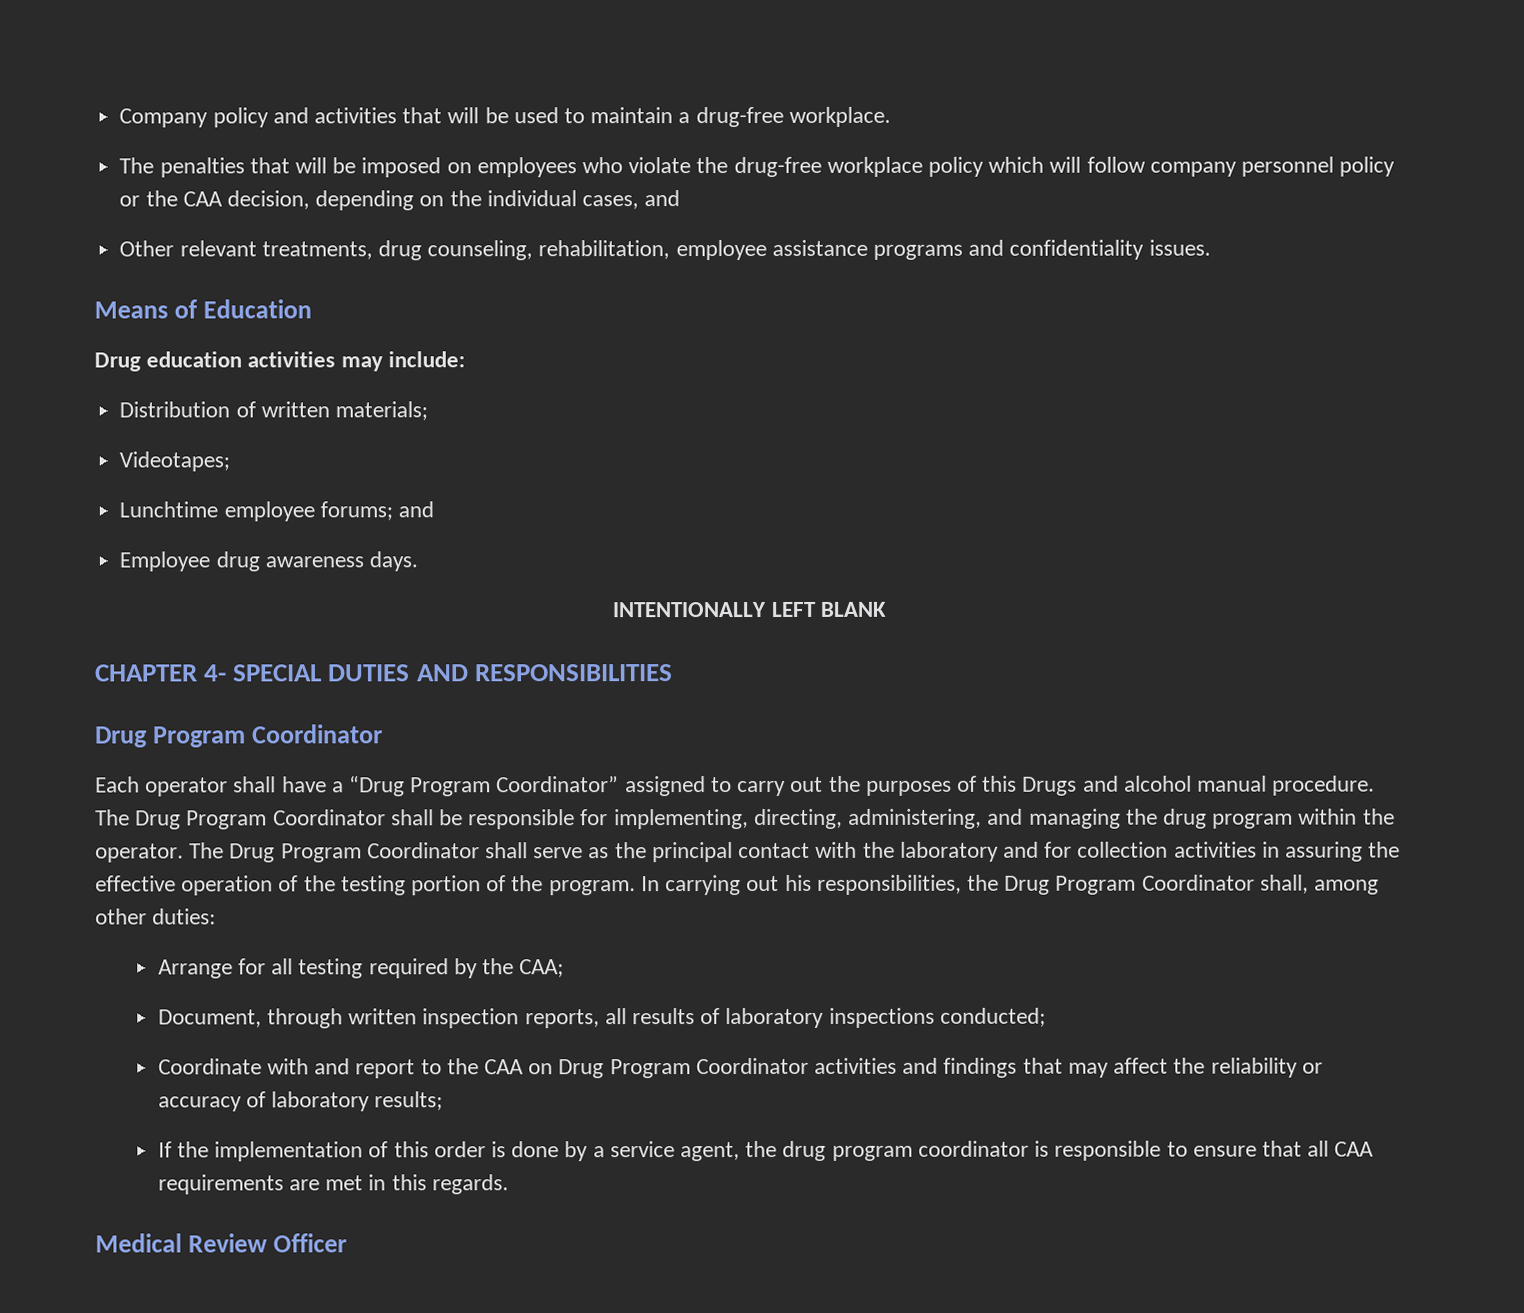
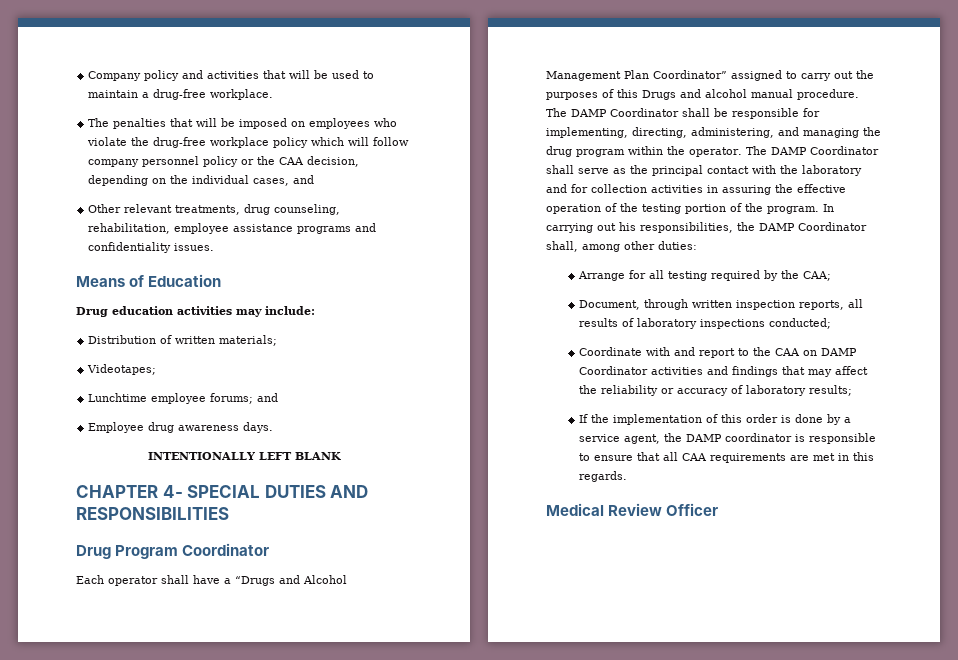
- Each operator shall have a “Drug Program Coordinator” assigned to carry out the purposes of this Drugs and alcohol manual procedure.
+ Each operator shall have a “Drugs and Alcohol Management Plan Coordinator” assigned to carry out the purposes of this Drugs and alcohol manual procedure.
- The Drug Program Coordinator shall be responsible for implementing, directing, administering, and managing the drug program within the operator.
+ The DAMP Coordinator shall be responsible for implementing, directing, administering, and managing the drug program within the operator.
- The Drug Program Coordinator shall serve as the principal contact with the laboratory and for collection activities in assuring the effective operation of the testing portion of the program.
+ The DAMP Coordinator shall serve as the principal contact with the laboratory and for collection activities in assuring the effective operation of the testing portion of the program.
- In carrying out his responsibilities, the Drug Program Coordinator shall, among other duties:
+ In carrying out his responsibilities, the DAMP Coordinator shall, among other duties:
- Coordinate with and report to the CAA on Drug Program Coordinator activities and findings that may affect the reliability or accuracy of laboratory results;
+ Coordinate with and report to the CAA on DAMP Coordinator activities and findings that may affect the reliability or accuracy of laboratory results;
- If the implementation of this order is done by a service agent, the drug program coordinator is responsible to ensure that all CAA requirements are met in this regards.
+ If the implementation of this order is done by a service agent, the DAMP coordinator is responsible to ensure that all CAA requirements are met in this regards.

